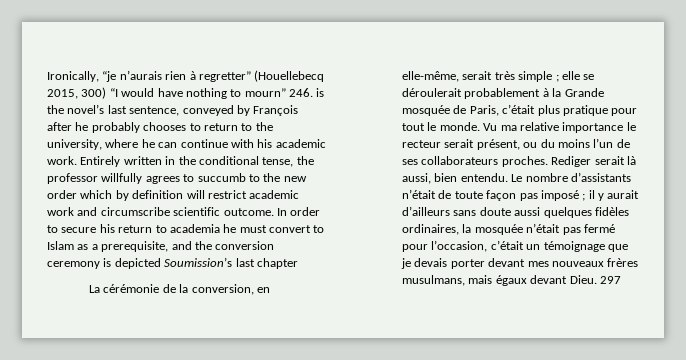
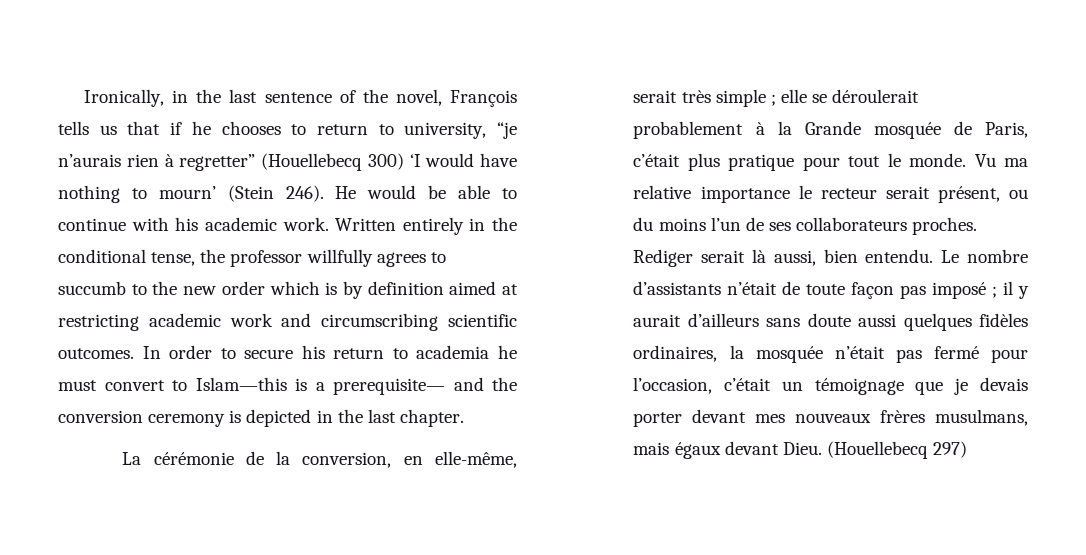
- Ironically, “je n’aurais rien à regretter” (Houellebecq 2015, 300) “I would have nothing to mourn” 246. is the novel’s last sentence, conveyed by François after he probably chooses to return to the university, where he can continue with his academic work.
+ Ironically, in the last sentence of the novel, François tells us that if he chooses to return to university, “je n’aurais rien à regretter” (Houellebecq 300) ‘I would have nothing to mourn’ (Stein 246). He would be able to continue with his academic work.
- Entirely written in the conditional tense, the professor willfully agrees to succumb to the new order which by definition will restrict academic work and circumscribe scientific outcome.
+ Written entirely in the conditional tense, the professor willfully agrees to succumb to the new order which is by definition aimed at restricting academic work and circumscribing scientific outcomes.
- In order to secure his return to academia he must convert to Islam as a prerequisite, and the conversion ceremony is depicted Soumission’s last chapter
+ In order to secure his return to academia he must convert to Islam—this is a prerequisite— and the conversion ceremony is depicted in the last chapter.
- 297
+ (Houellebecq 297)

